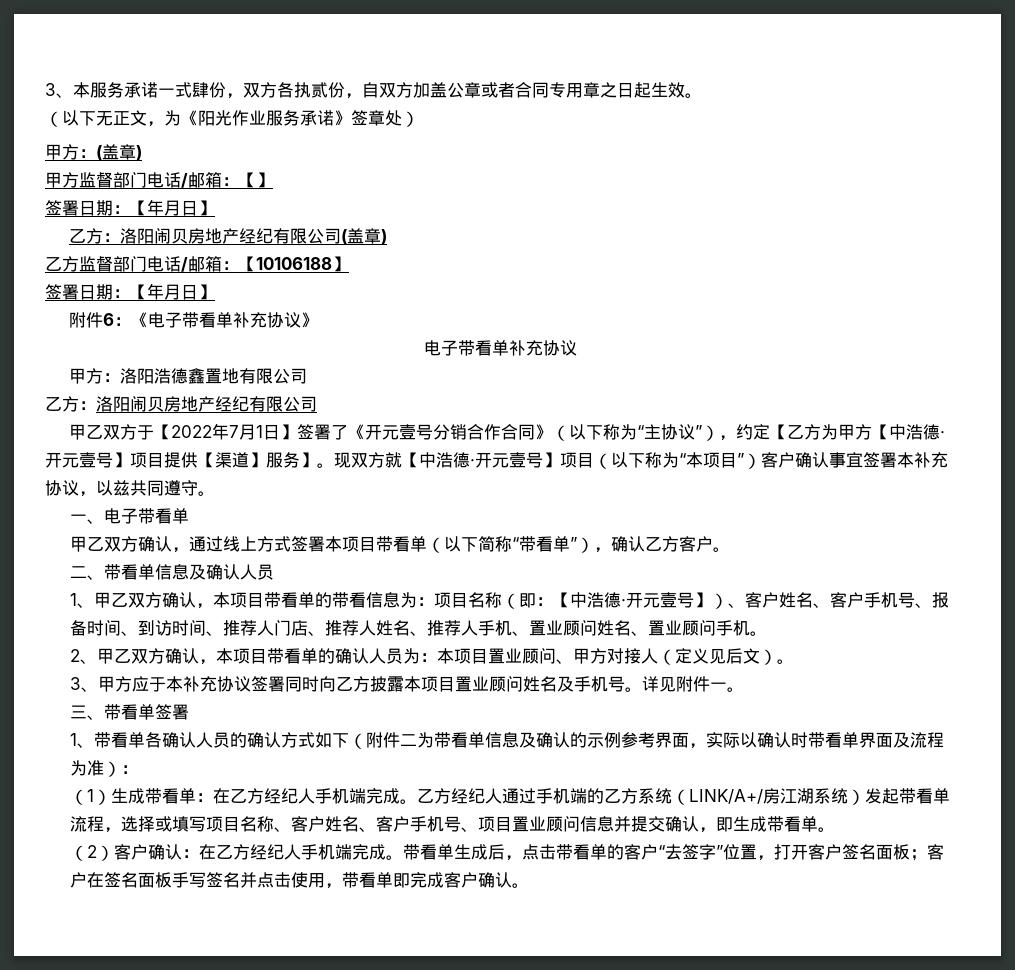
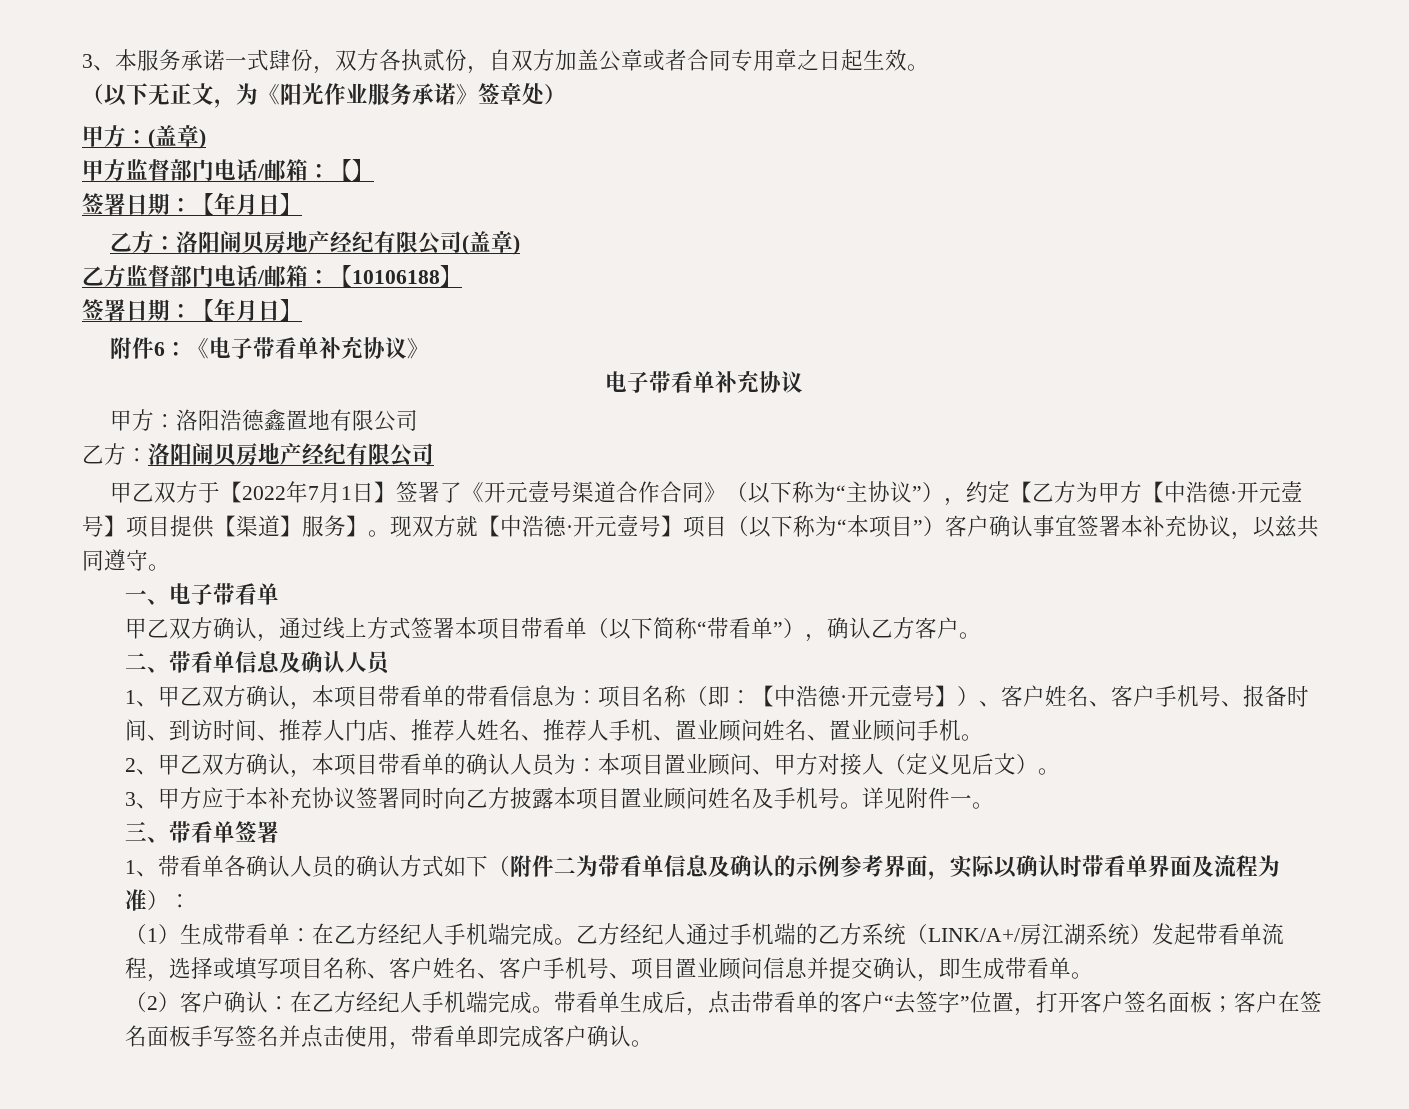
- 甲乙双方于【2022年7月1日】签署了《开元壹号分销合作合同》（以下称为“主协议”），约定【乙方为甲方【中浩德·开元壹号】项目提供【渠道】服务】。
+ 甲乙双方于【2022年7月1日】签署了《开元壹号渠道合作合同》（以下称为“主协议”），约定【乙方为甲方【中浩德·开元壹号】项目提供【渠道】服务】。

